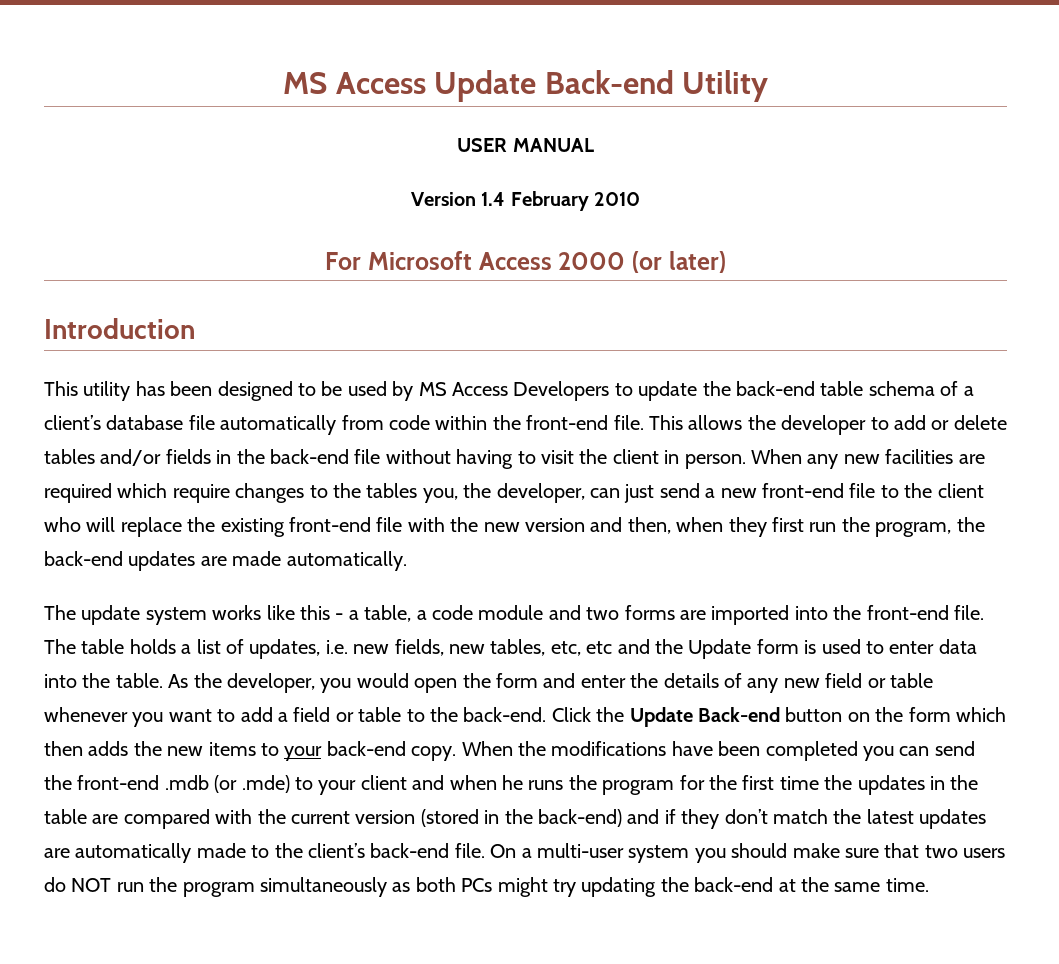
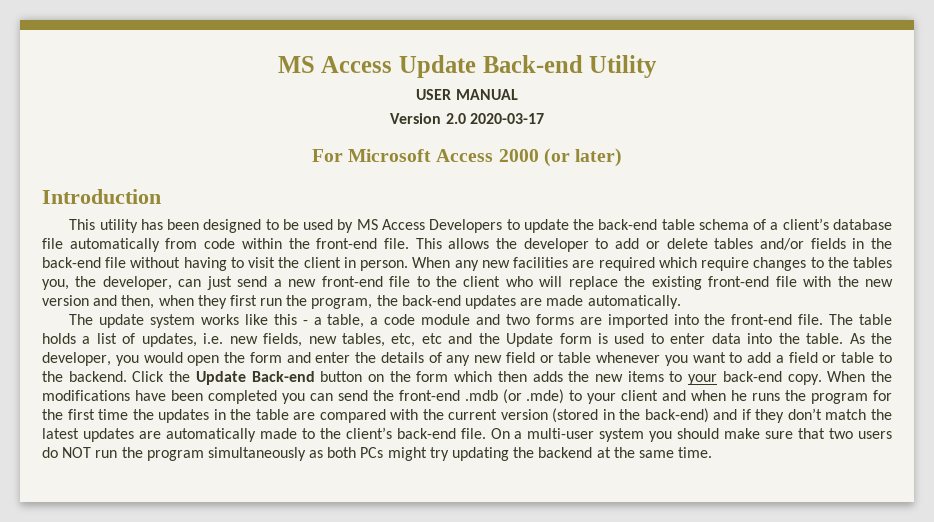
- Version 1.4 February 2010
+ Version 2.0 2020-03-17
- As the developer, you would open the form and enter the details of any new field or table whenever you want to add a field or table to the back-end.
+ As the developer, you would open the form and enter the details of any new field or table whenever you want to add a field or table to the backend.
- On a multi-user system you should make sure that two users do NOT run the program simultaneously as both PCs might try updating the back-end at the same time.
+ On a multi-user system you should make sure that two users do NOT run the program simultaneously as both PCs might try updating the backend at the same time.

